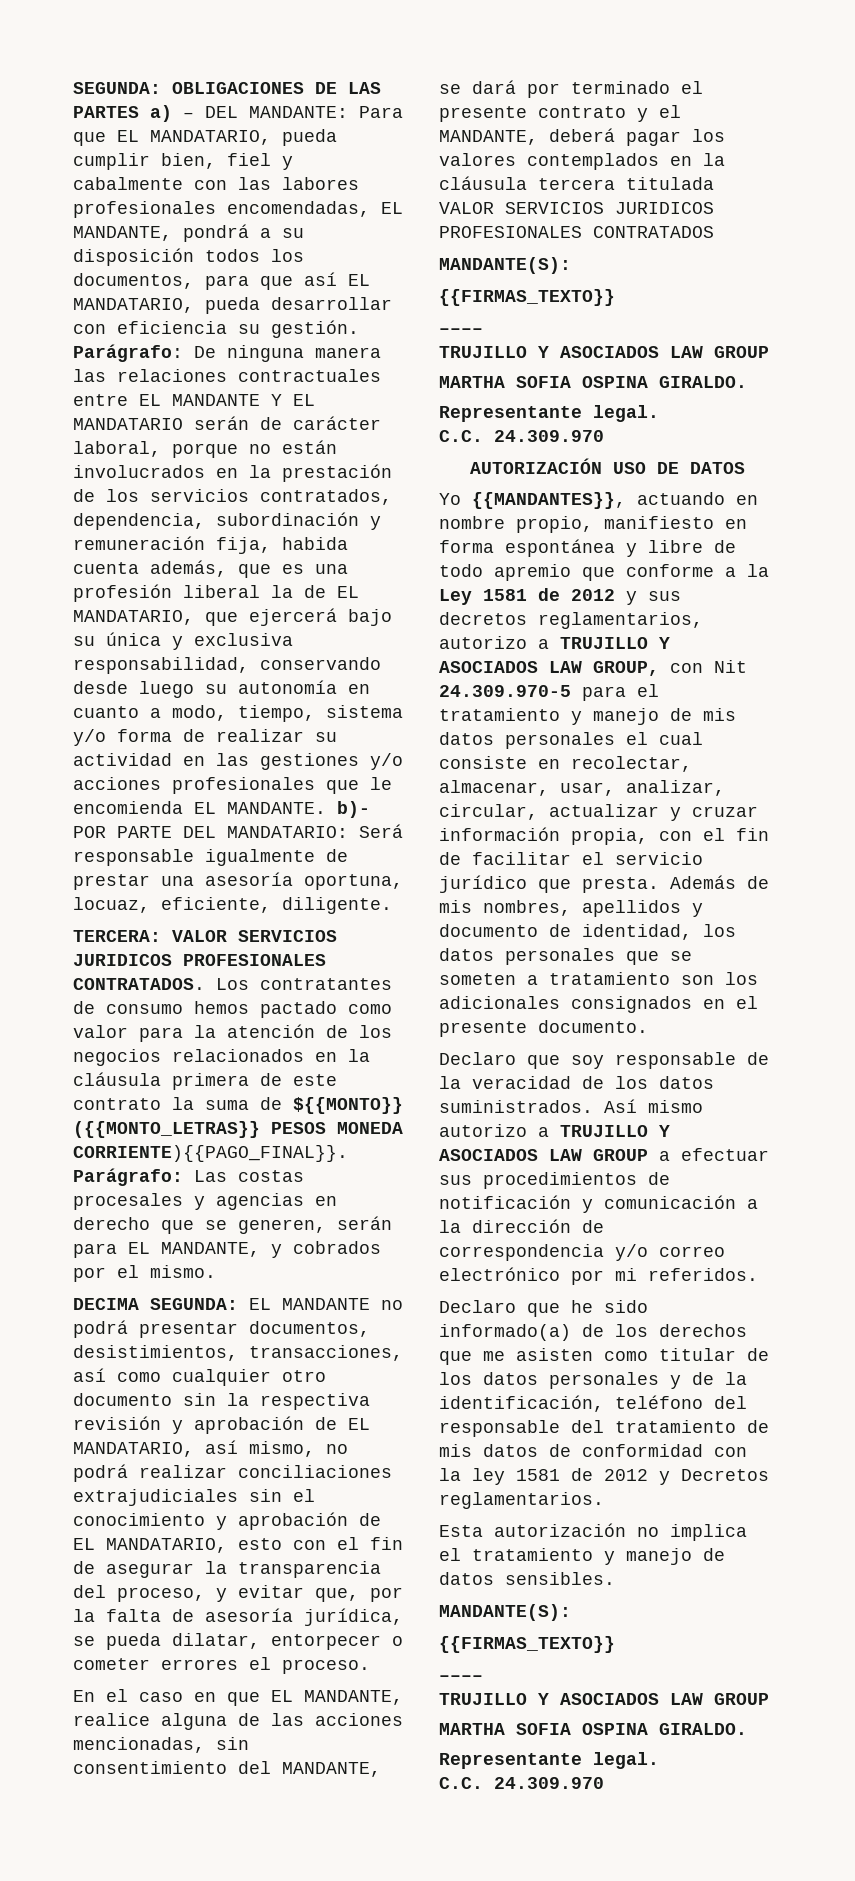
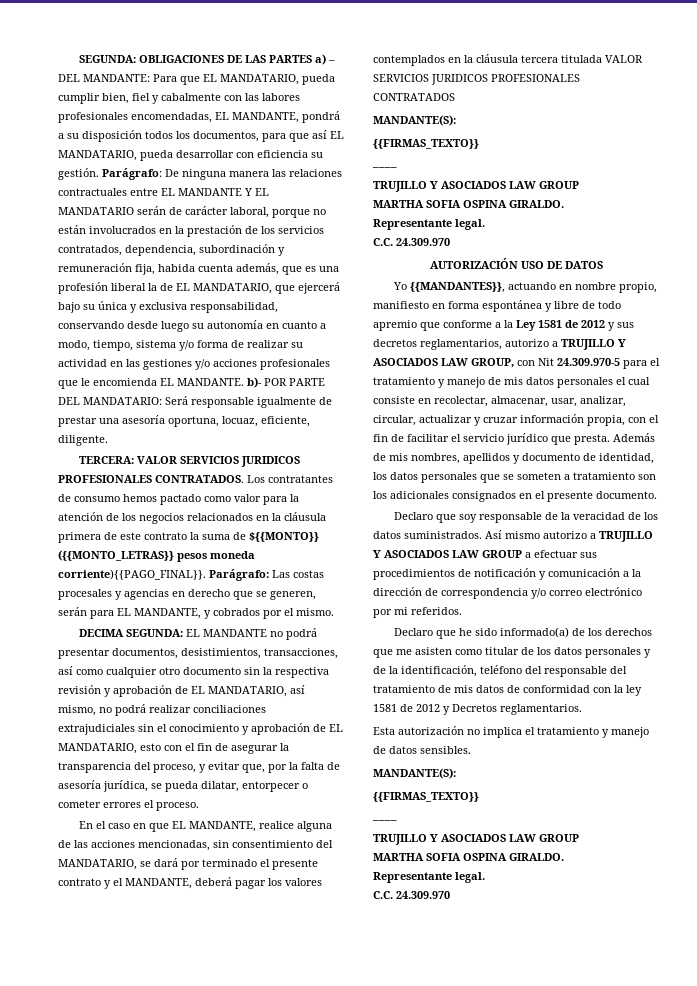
- Los contratantes de consumo hemos pactado como valor para la atención de los negocios relacionados en la cláusula primera de este contrato la suma de ${{MONTO}} ({{MONTO_LETRAS}} PESOS MONEDA CORRIENTE){{PAGO_FINAL}}.
+ Los contratantes de consumo hemos pactado como valor para la atención de los negocios relacionados en la cláusula primera de este contrato la suma de ${{MONTO}} ({{MONTO_LETRAS}} pesos moneda corriente){{PAGO_FINAL}}.
- En el caso en que EL MANDANTE, realice alguna de las acciones mencionadas, sin consentimiento del MANDANTE, se dará por terminado el presente contrato y el MANDANTE, deberá pagar los valores contemplados en la cláusula tercera titulada VALOR SERVICIOS JURIDICOS PROFESIONALES CONTRATADOS
+ En el caso en que EL MANDANTE, realice alguna de las acciones mencionadas, sin consentimiento del MANDATARIO, se dará por terminado el presente contrato y el MANDANTE, deberá pagar los valores contemplados en la cláusula tercera titulada VALOR SERVICIOS JURIDICOS PROFESIONALES CONTRATADOS

